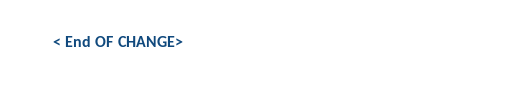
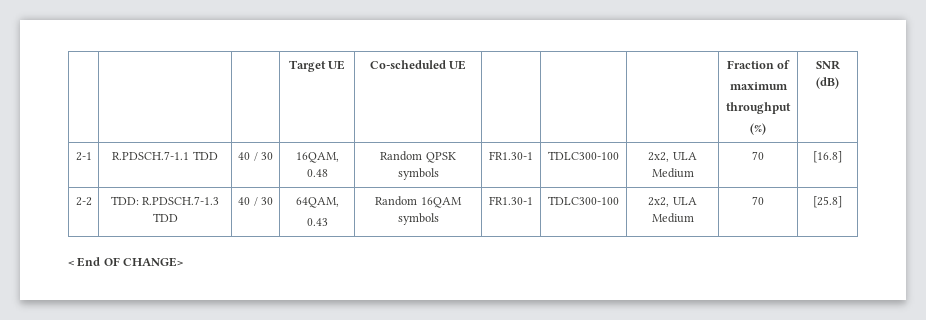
+ | | | Target UE | Co-scheduled UE | | | | Fraction of
+ maximum
+ throughput
+ (%) | SNR (dB)
+ 2-1 | R.PDSCH.7-1.1 TDD | 40 / 30 | 16QAM, 0.48 | Random QPSK symbols | FR1.30-1 | TDLC300-100 | 2x2, ULA Medium | 70 | [16.8]
+ 2-2 | TDD: R.PDSCH.7-1.3 TDD | 40 / 30 | 64QAM,
+ 0.43 | Random 16QAM symbols | FR1.30-1 | TDLC300-100 | 2x2, ULA Medium | 70 | [25.8]

